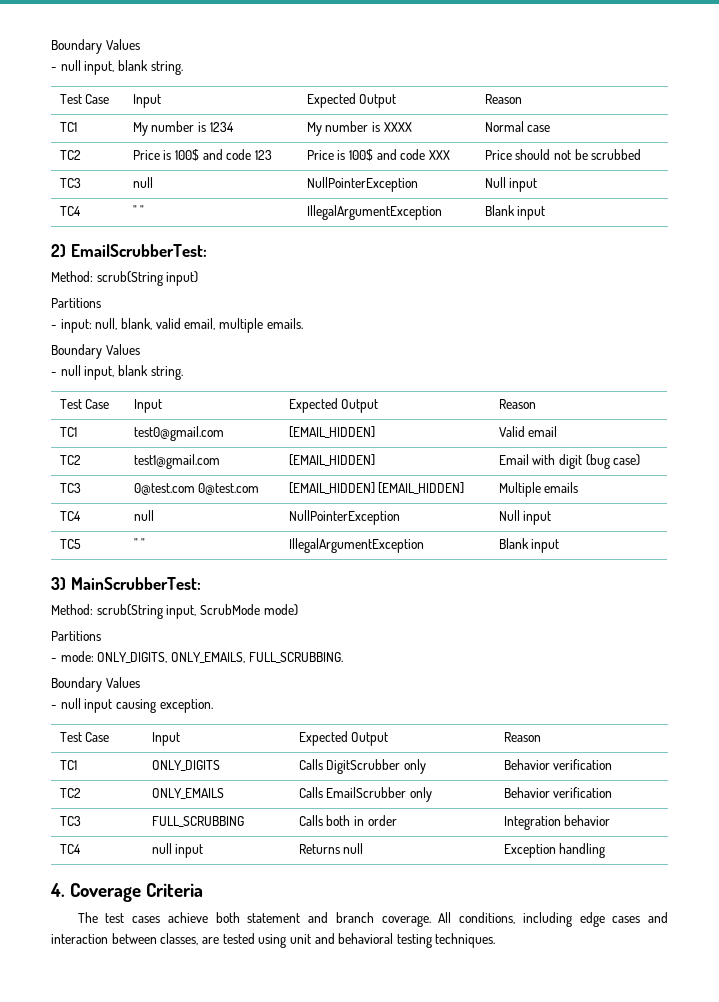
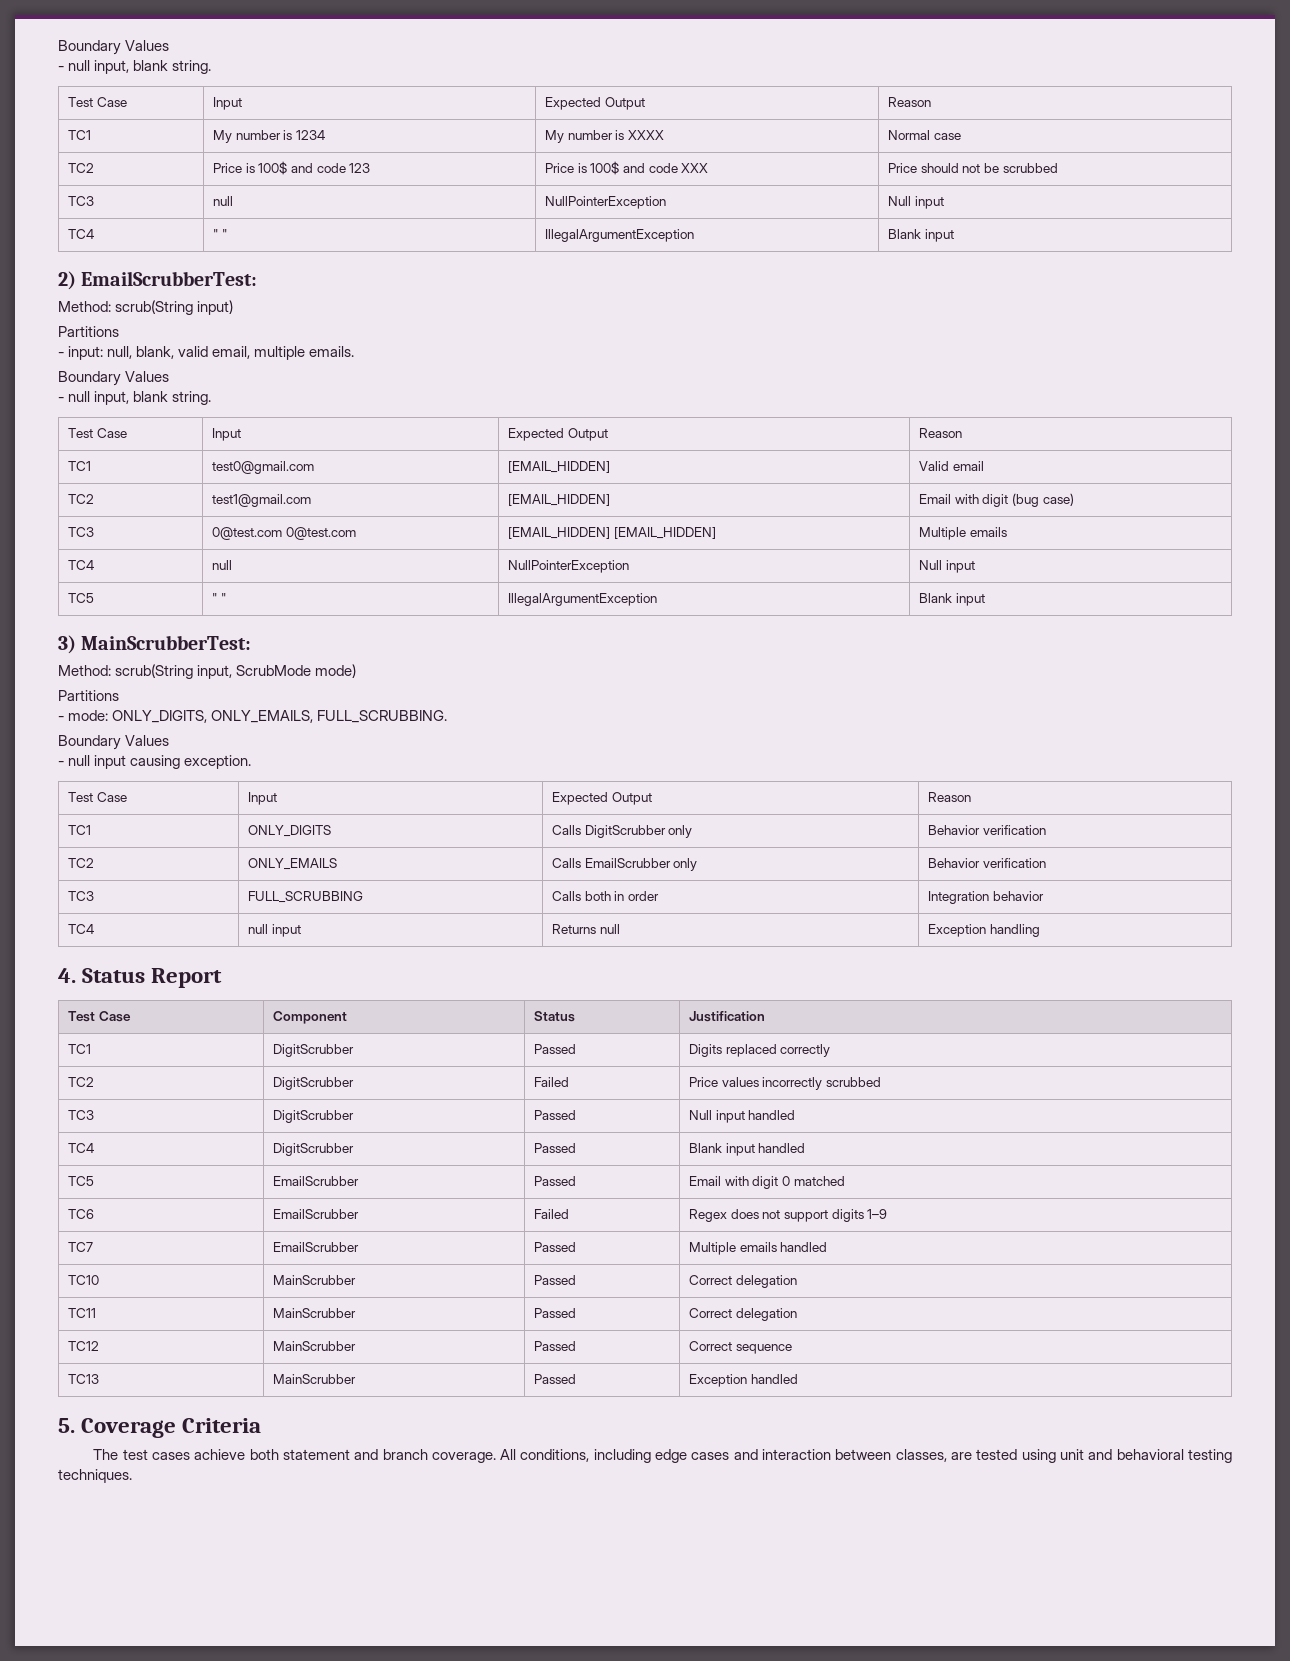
- 4. Coverage Criteria
+ 4. Status Report
+ Test Case | Component | Status | Justification
+ TC1 | DigitScrubber | Passed | Digits replaced correctly
+ TC2 | DigitScrubber | Failed | Price values incorrectly scrubbed
+ TC3 | DigitScrubber | Passed | Null input handled
+ TC4 | DigitScrubber | Passed | Blank input handled
+ TC5 | EmailScrubber | Passed | Email with digit 0 matched
+ TC6 | EmailScrubber | Failed | Regex does not support digits 1–9
+ TC7 | EmailScrubber | Passed | Multiple emails handled
+ TC10 | MainScrubber | Passed | Correct delegation
+ TC11 | MainScrubber | Passed | Correct delegation
+ TC12 | MainScrubber | Passed | Correct sequence
+ TC13 | MainScrubber | Passed | Exception handled
+ 5. Coverage Criteria

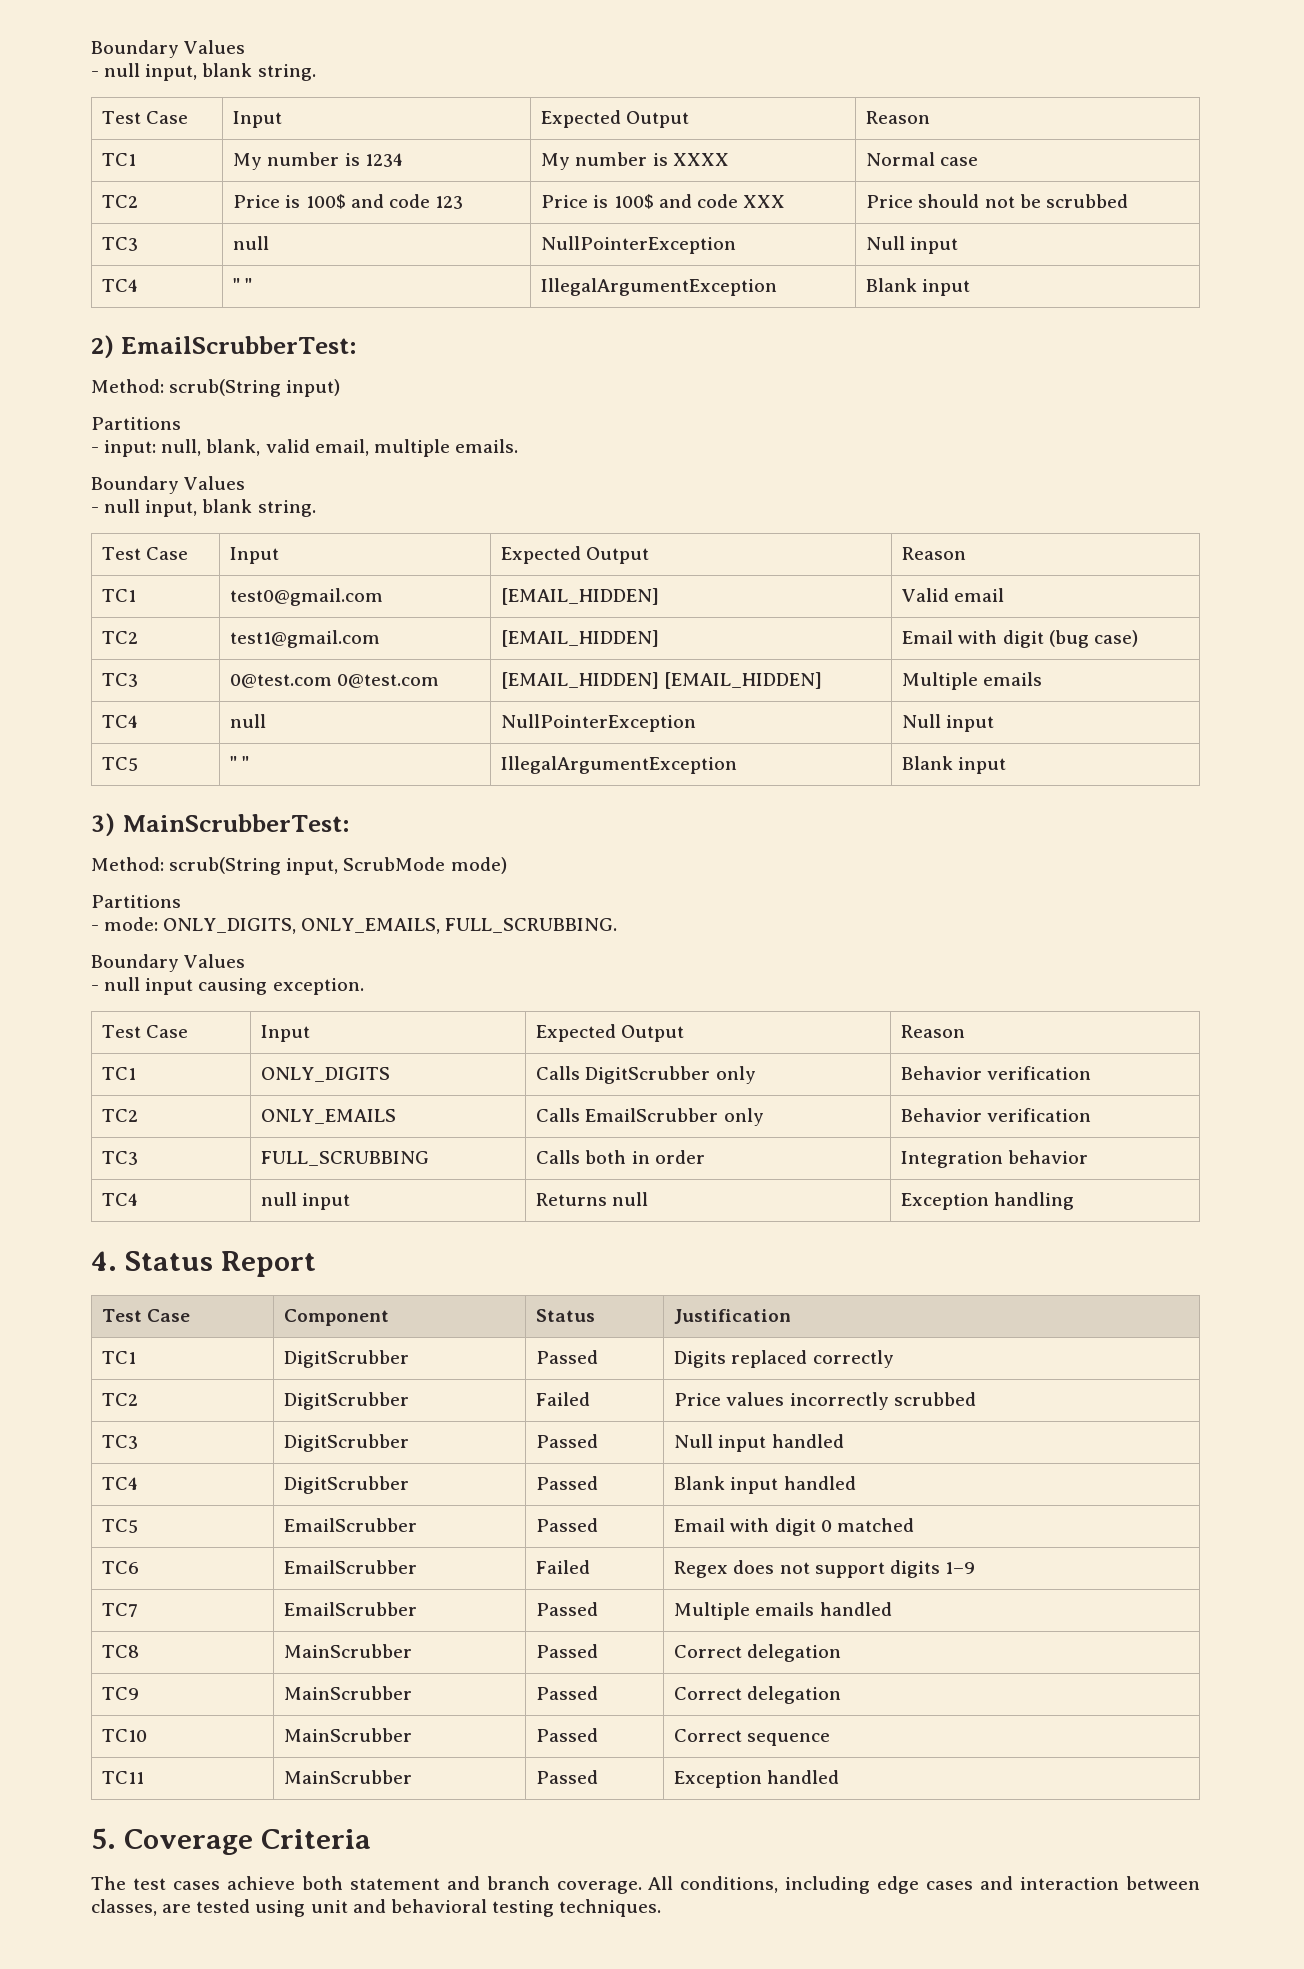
- TC10 | MainScrubber | Passed | Correct delegation
- TC11 | MainScrubber | Passed | Correct delegation
- TC12 | MainScrubber | Passed | Correct sequence
+ TC8 | MainScrubber | Passed | Correct delegation
+ TC9 | MainScrubber | Passed | Correct delegation
+ TC10 | MainScrubber | Passed | Correct sequence
- TC13 | MainScrubber | Passed | Exception handled
+ TC11 | MainScrubber | Passed | Exception handled

